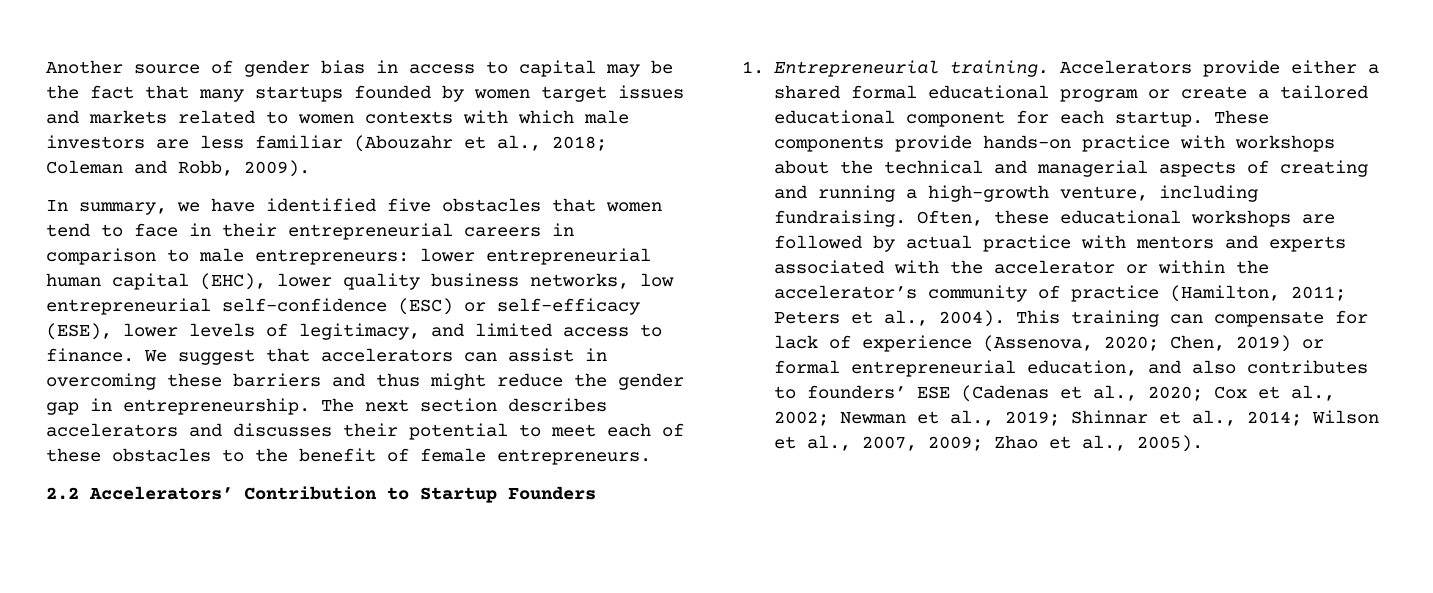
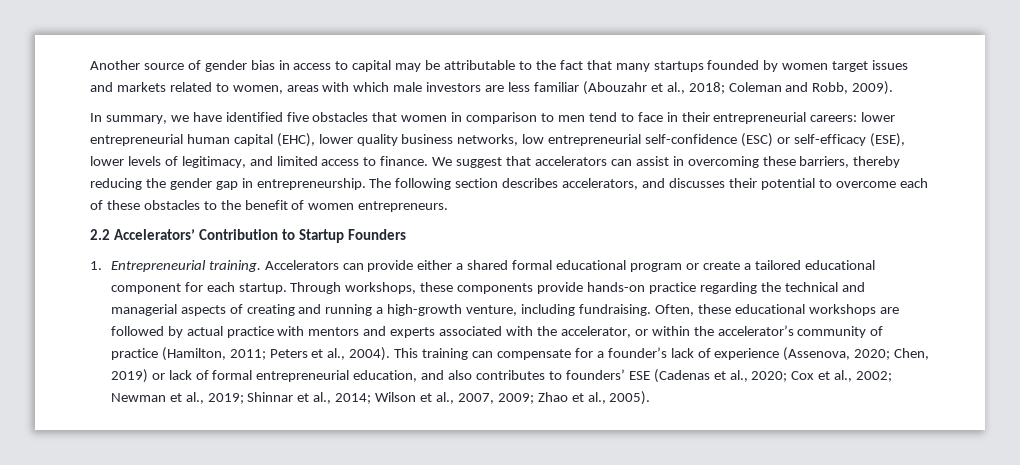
- Another source of gender bias in access to capital may be the fact that many startups founded by women target issues and markets related to women contexts with which male investors are less familiar (Abouzahr et al., 2018; Coleman and Robb, 2009).
+ Another source of gender bias in access to capital may be attributable to the fact that many startups founded by women target issues and markets related to women, areas with which male investors are less familiar (Abouzahr et al., 2018; Coleman and Robb, 2009).
- In summary, we have identified five obstacles that women tend to face in their entrepreneurial careers in comparison to male entrepreneurs: lower entrepreneurial human capital (EHC), lower quality business networks, low entrepreneurial self-confidence (ESC) or self-efficacy (ESE), lower levels of legitimacy, and limited access to finance.
+ In summary, we have identified five obstacles that women in comparison to men tend to face in their entrepreneurial careers: lower entrepreneurial human capital (EHC), lower quality business networks, low entrepreneurial self-confidence (ESC) or self-efficacy (ESE), lower levels of legitimacy, and limited access to finance.
- We suggest that accelerators can assist in overcoming these barriers and thus might reduce the gender gap in entrepreneurship.
+ We suggest that accelerators can assist in overcoming these barriers, thereby reducing the gender gap in entrepreneurship.
- The next section describes accelerators and discusses their potential to meet each of these obstacles to the benefit of female entrepreneurs.
+ The following section describes accelerators, and discusses their potential to overcome each of these obstacles to the benefit of women entrepreneurs.
- Accelerators provide either a shared formal educational program or create a tailored educational component for each startup.
+ Accelerators can provide either a shared formal educational program or create a tailored educational component for each startup.
- These components provide hands-on practice with workshops about the technical and managerial aspects of creating and running a high-growth venture, including fundraising.
+ Through workshops, these components provide hands-on practice regarding the technical and managerial aspects of creating and running a high-growth venture, including fundraising.
- Often, these educational workshops are followed by actual practice with mentors and experts associated with the accelerator or within the accelerator’s community of practice (Hamilton, 2011; Peters et al., 2004).
+ Often, these educational workshops are followed by actual practice with mentors and experts associated with the accelerator, or within the accelerator’s community of practice (Hamilton, 2011; Peters et al., 2004).
- This training can compensate for lack of experience (Assenova, 2020; Chen, 2019) or formal entrepreneurial education, and also contributes to founders’ ESE (Cadenas et al., 2020; Cox et al., 2002; Newman et al., 2019; Shinnar et al., 2014; Wilson et al., 2007, 2009; Zhao et al., 2005).
+ This training can compensate for a founder’s lack of experience (Assenova, 2020; Chen, 2019) or lack of formal entrepreneurial education, and also contributes to founders’ ESE (Cadenas et al., 2020; Cox et al., 2002; Newman et al., 2019; Shinnar et al., 2014; Wilson et al., 2007, 2009; Zhao et al., 2005).

